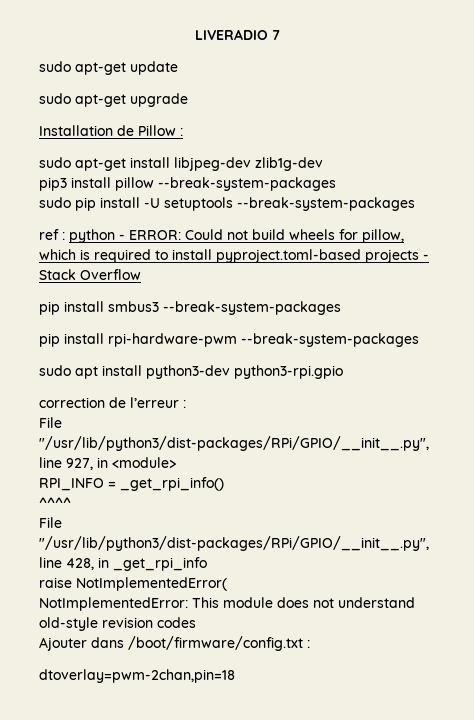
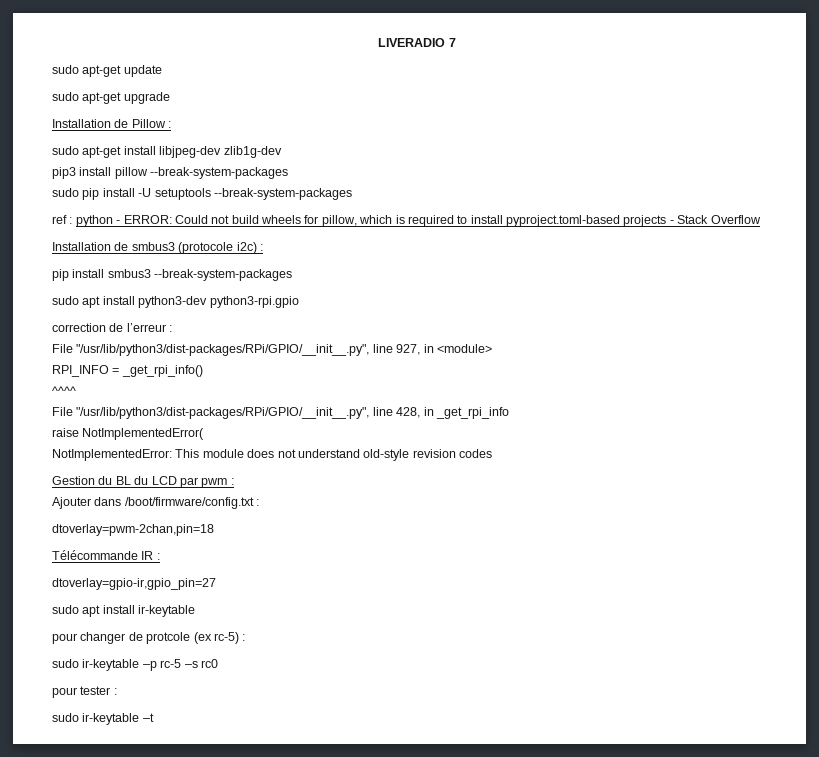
+ Installation de smbus3 (protocole i2c) :
- pip install rpi-hardware-pwm --break-system-packages
+ Gestion du BL du LCD par pwm :
+ Télécommande IR :
+ dtoverlay=gpio-ir,gpio_pin=27
+ sudo apt install ir-keytable
+ pour changer de protcole (ex rc-5) :
+ sudo ir-keytable –p rc-5 –s rc0
+ pour tester :
+ sudo ir-keytable –t

